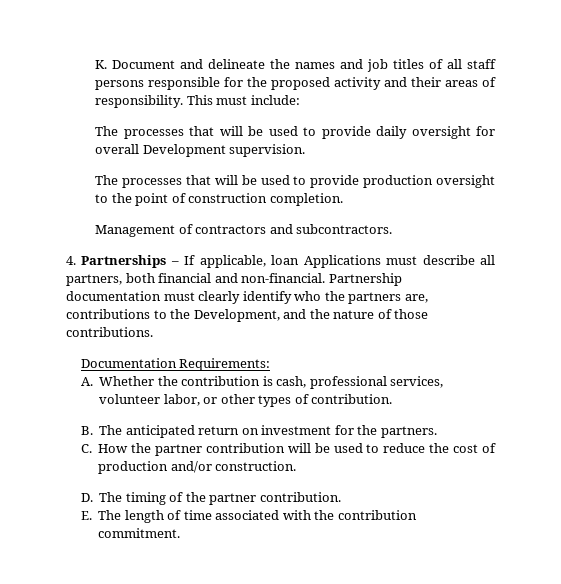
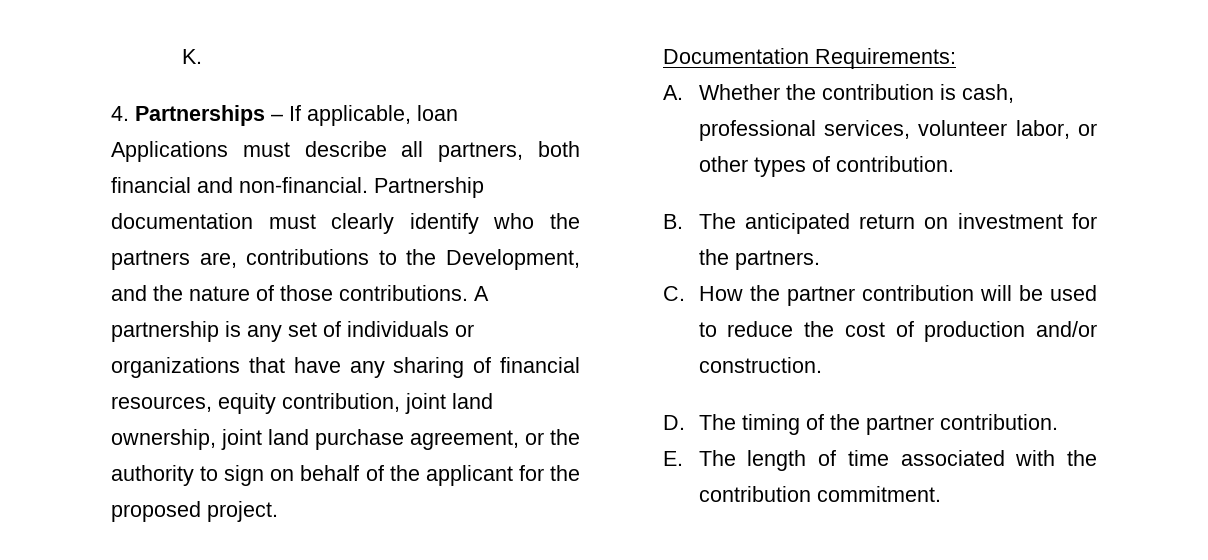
- K. Document and delineate the names and job titles of all staff persons responsible for the proposed activity and their areas of responsibility. This must include:
- The processes that will be used to provide daily oversight for overall Development supervision.
- The processes that will be used to provide production oversight to the point of construction completion.
- Management of contractors and subcontractors.
+ K.
+ A partnership is any set of individuals or organizations that have any sharing of financial resources, equity contribution, joint land ownership, joint land purchase agreement, or the authority to sign on behalf of the applicant for the proposed project.

